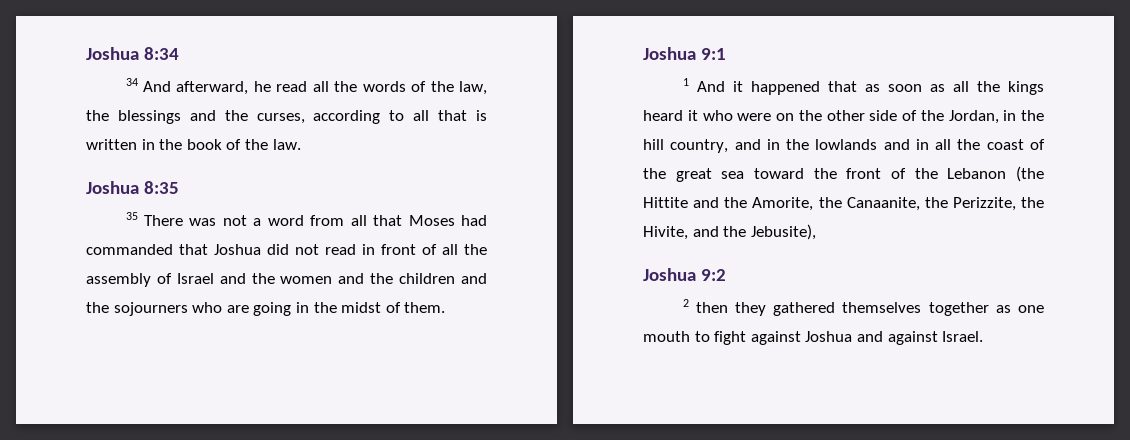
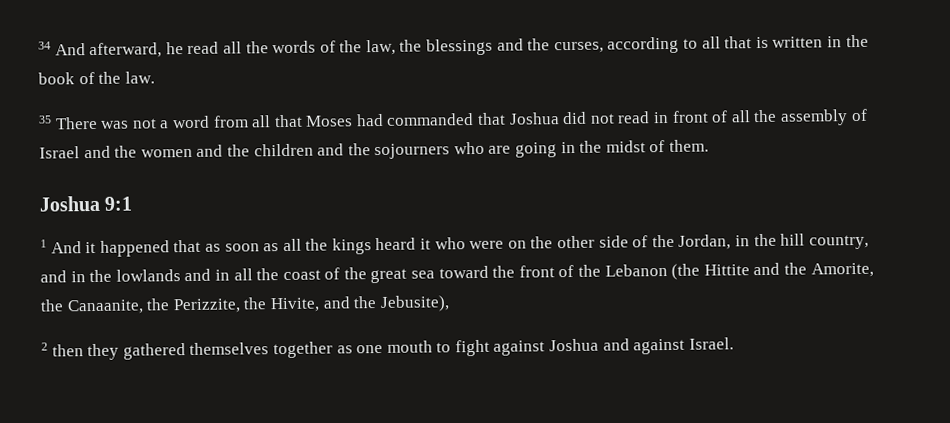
- Joshua 8:34
- Joshua 8:35
- Joshua 9:2

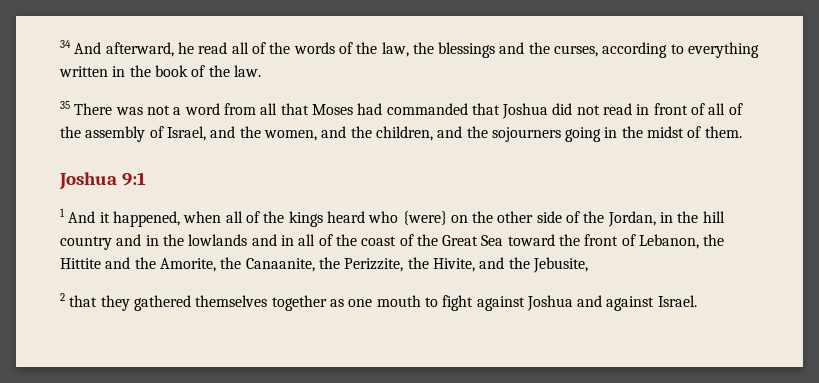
- 34 And afterward, he read all the words of the law, the blessings and the curses, according to all that is written in the book of the law.
+ 34 And afterward, he read all of the words of the law, the blessings and the curses, according to everything written in the book of the law.
- 35 There was not a word from all that Moses had commanded that Joshua did not read in front of all the assembly of Israel and the women and the children and the sojourners who are going in the midst of them.
+ 35 There was not a word from all that Moses had commanded that Joshua did not read in front of all of the assembly of Israel, and the women, and the children, and the sojourners going in the midst of them.
- 1 And it happened that as soon as all the kings heard it who were on the other side of the Jordan, in the hill country, and in the lowlands and in all the coast of the great sea toward the front of the Lebanon (the Hittite and the Amorite, the Canaanite, the Perizzite, the Hivite, and the Jebusite),
+ 1 And it happened, when all of the kings heard who {were} on the other side of the Jordan, in the hill country and in the lowlands and in all of the coast of the Great Sea toward the front of Lebanon, the Hittite and the Amorite, the Canaanite, the Perizzite, the Hivite, and the Jebusite,
- 2 then they gathered themselves together as one mouth to fight against Joshua and against Israel.
+ 2 that they gathered themselves together as one mouth to fight against Joshua and against Israel.

